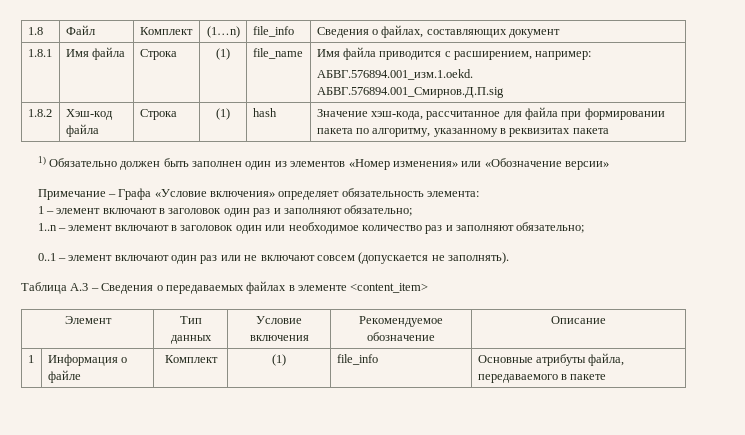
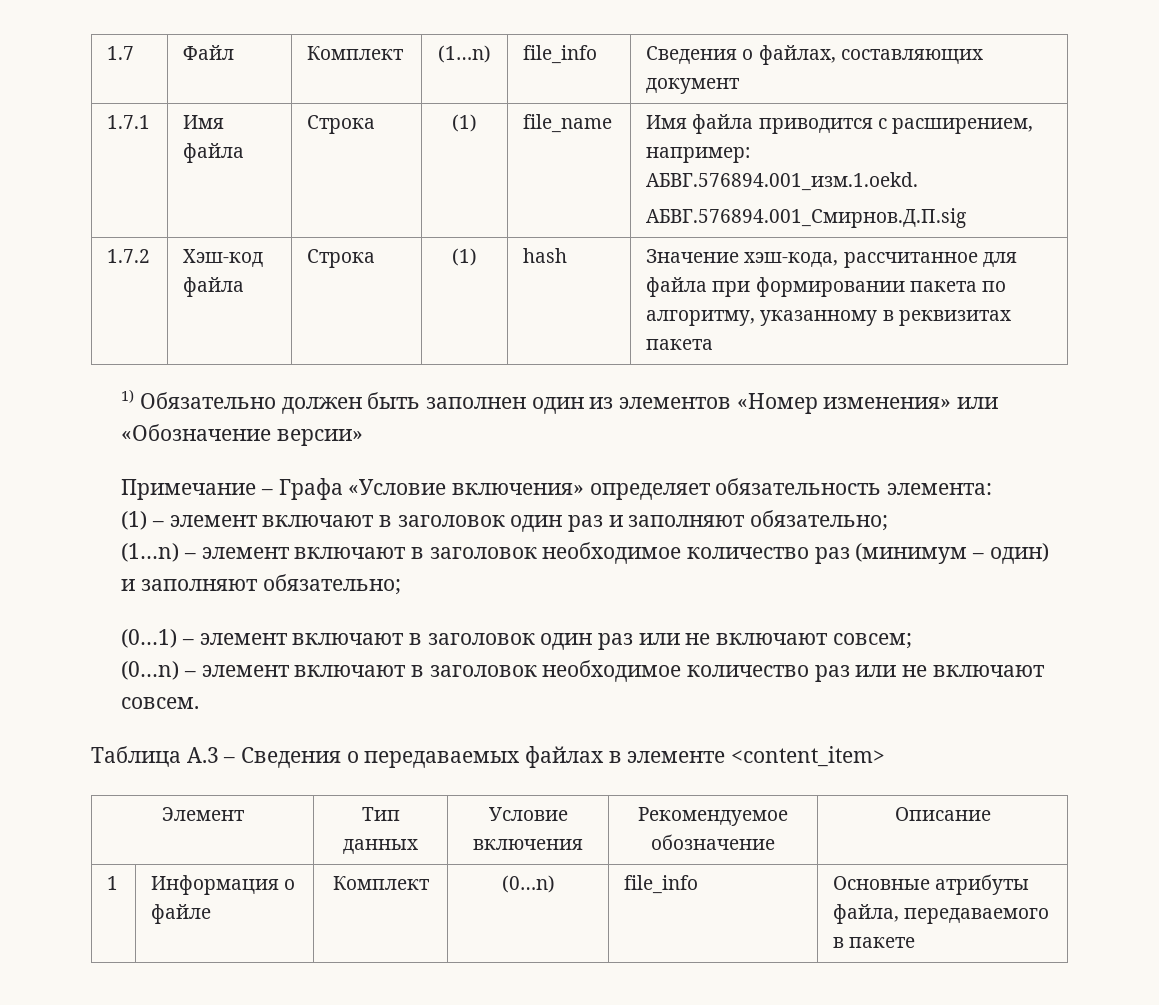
- 1.8 | Файл | Комплект | (1…n) | file_info | Сведения о файлах, составляющих документ
+ 1.7 | Файл | Комплект | (1…n) | file_info | Сведения о файлах, составляющих документ
- 1.8.1 | Имя файла | Строка | (1) | file_name | Имя файла приводится с расширением, например:
+ 1.7.1 | Имя файла | Строка | (1) | file_name | Имя файла приводится с расширением, например:
- 1.8.2 | Хэш-код файла | Строка | (1) | hash | Значение хэш-кода, рассчитанное для файла при формировании пакета по алгоритму, указанному в реквизитах пакета
+ 1.7.2 | Хэш-код файла | Строка | (1) | hash | Значение хэш-кода, рассчитанное для файла при формировании пакета по алгоритму, указанному в реквизитах пакета
- 1 – элемент включают в заголовок один раз и заполняют обязательно;
+ (1) – элемент включают в заголовок один раз и заполняют обязательно;
- 1..n – элемент включают в заголовок один или необходимое количество раз и заполняют обязательно;
- 0..1 – элемент включают один раз или не включают совсем (допускается не заполнять).
+ (1…n) – элемент включают в заголовок необходимое количество раз (минимум – один) и заполняют обязательно;
+ (0…1) – элемент включают в заголовок один раз или не включают совсем;
+ (0…n) – элемент включают в заголовок необходимое количество раз или не включают совсем.
- 1 | Информация о файле | Комплект | (1) | file_info | Основные атрибуты файла, передаваемого в пакете
+ 1 | Информация о файле | Комплект | (0…n) | file_info | Основные атрибуты файла, передаваемого в пакете

